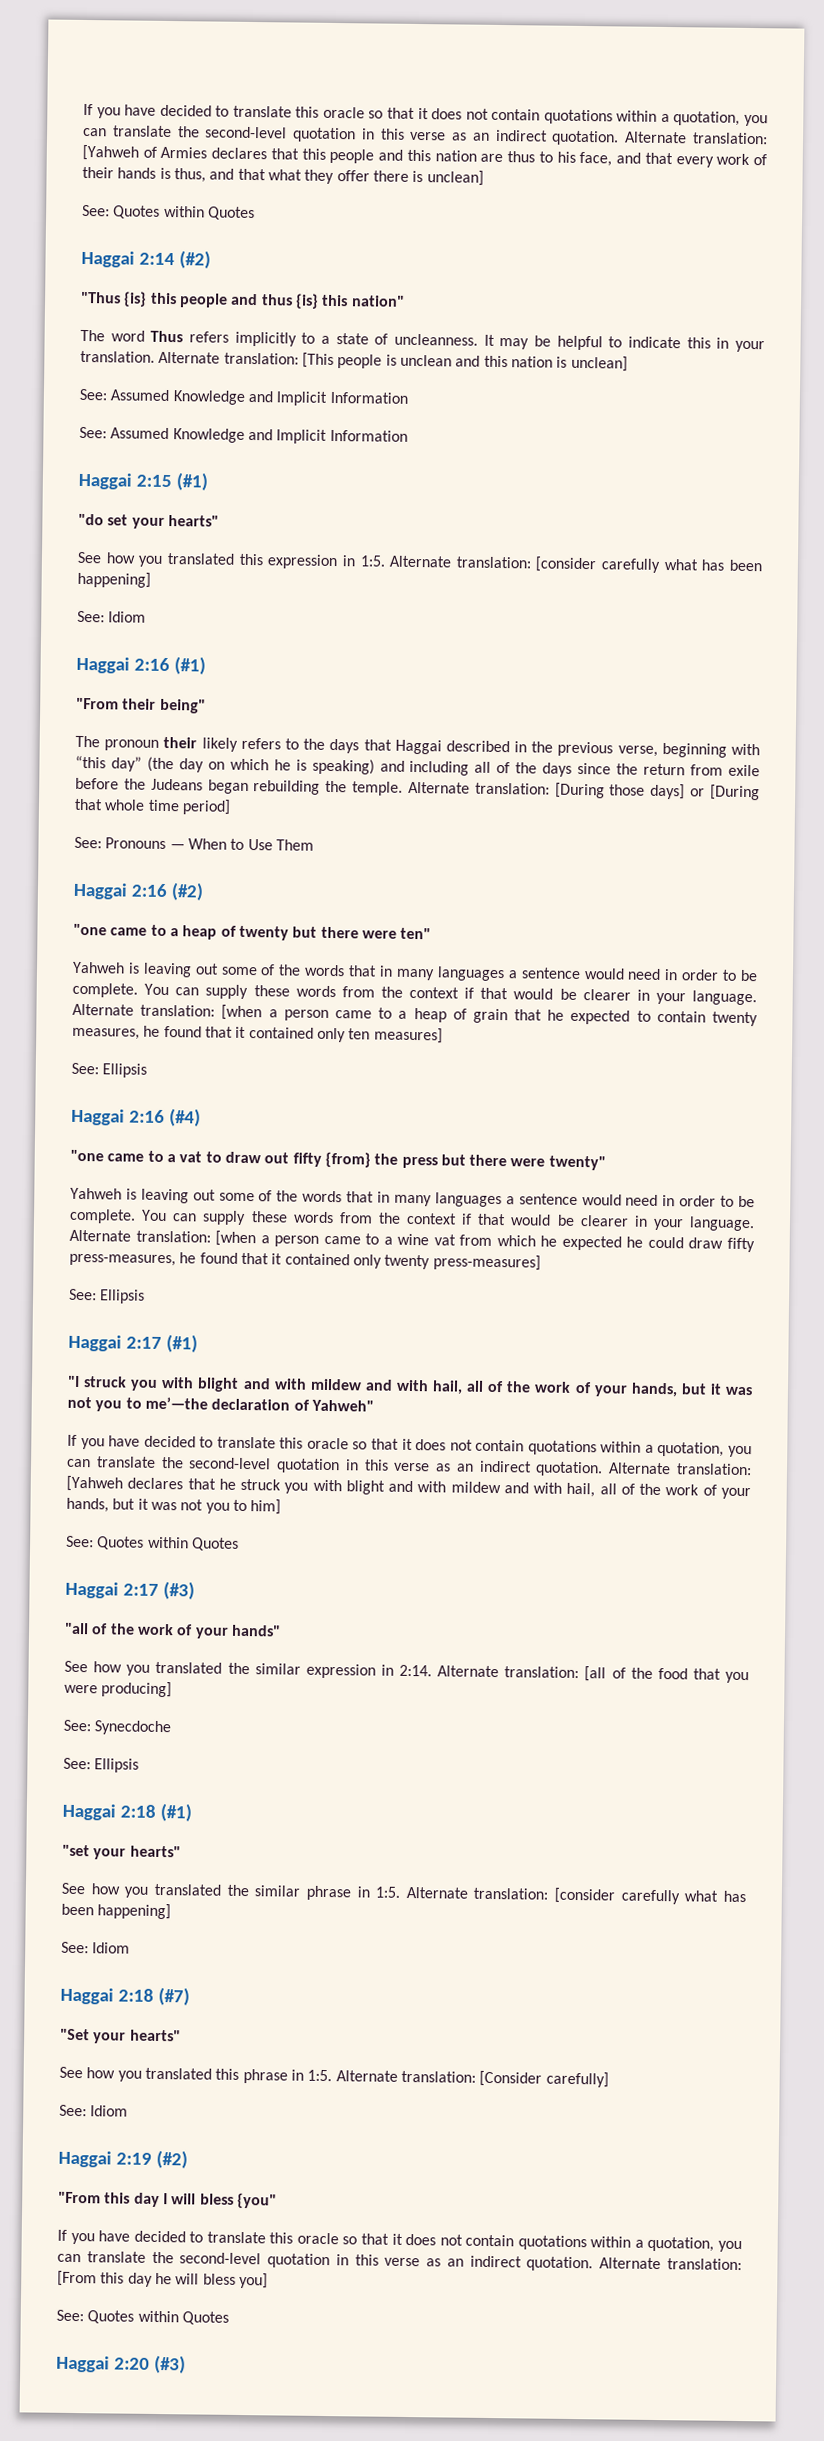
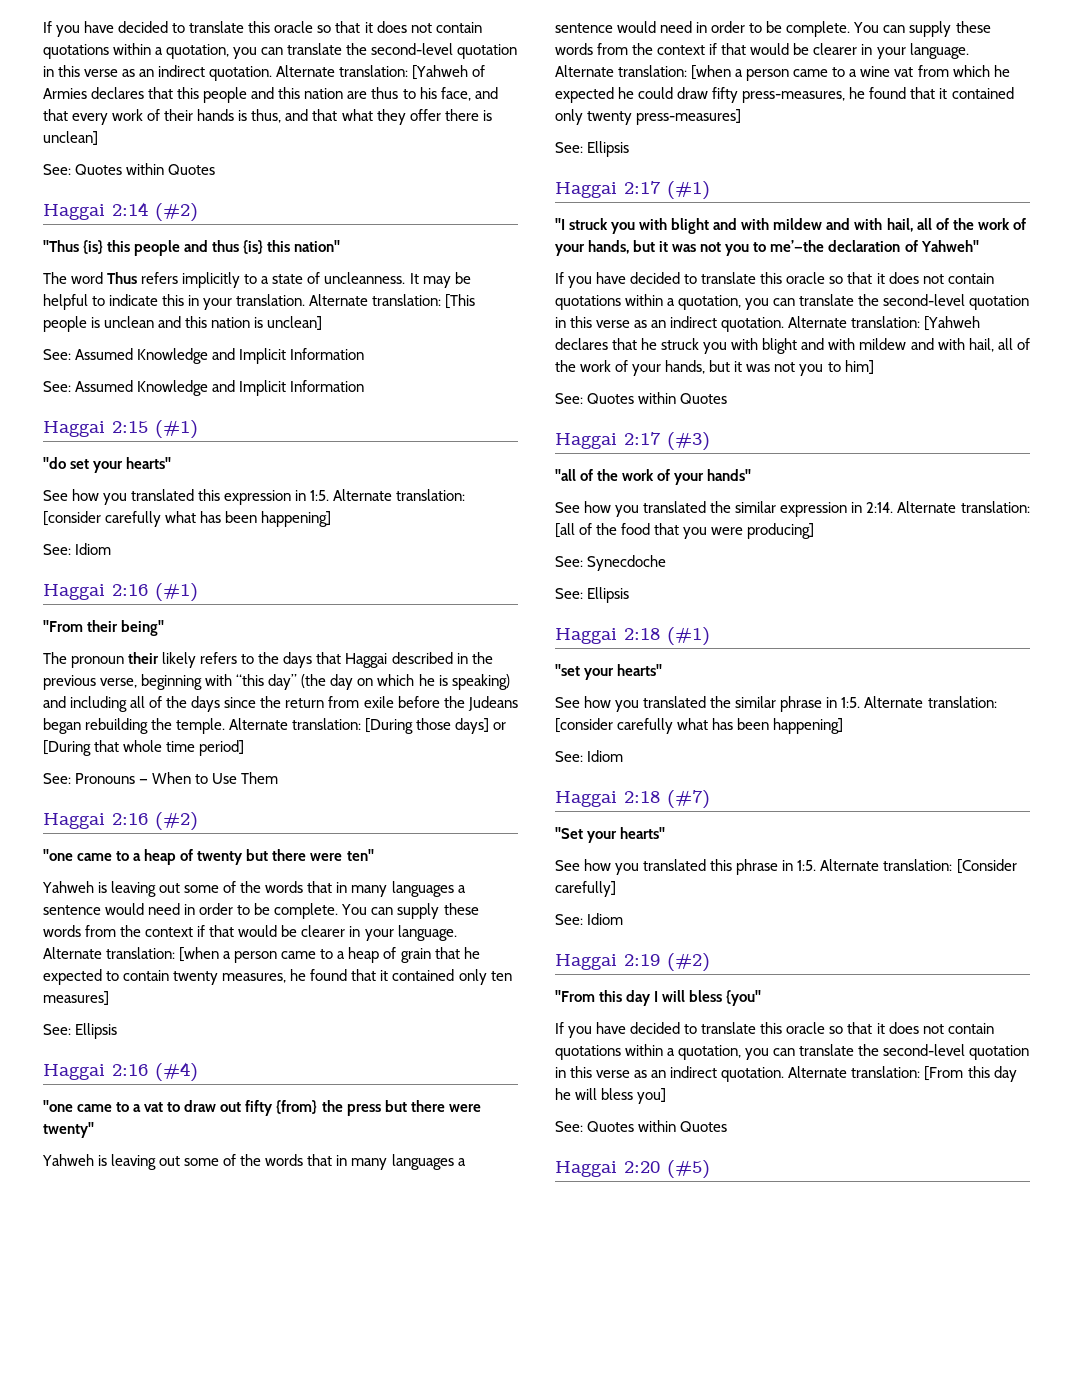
- Haggai 2:20 (#3)
+ Haggai 2:20 (#5)

